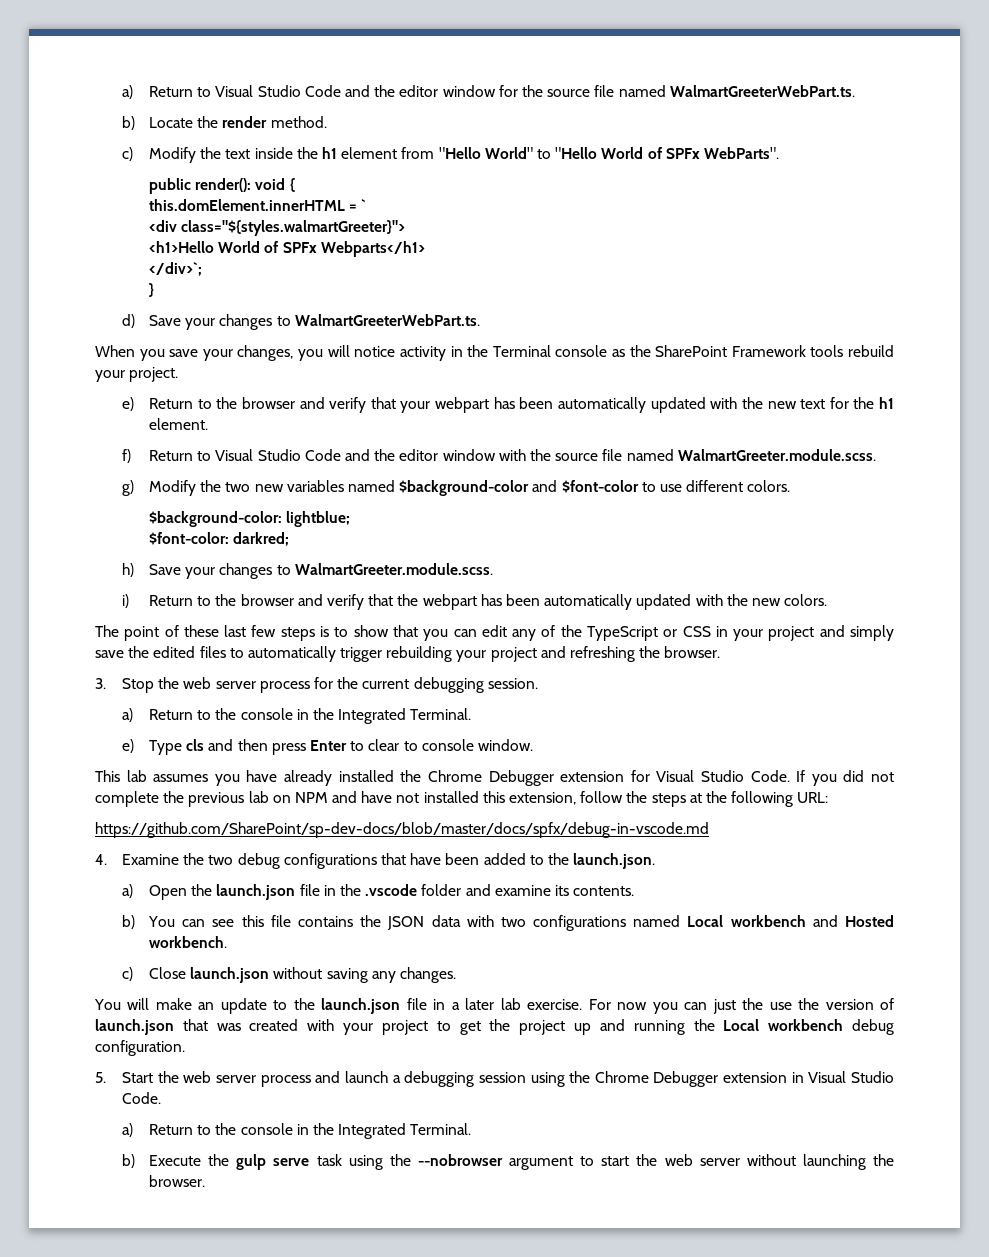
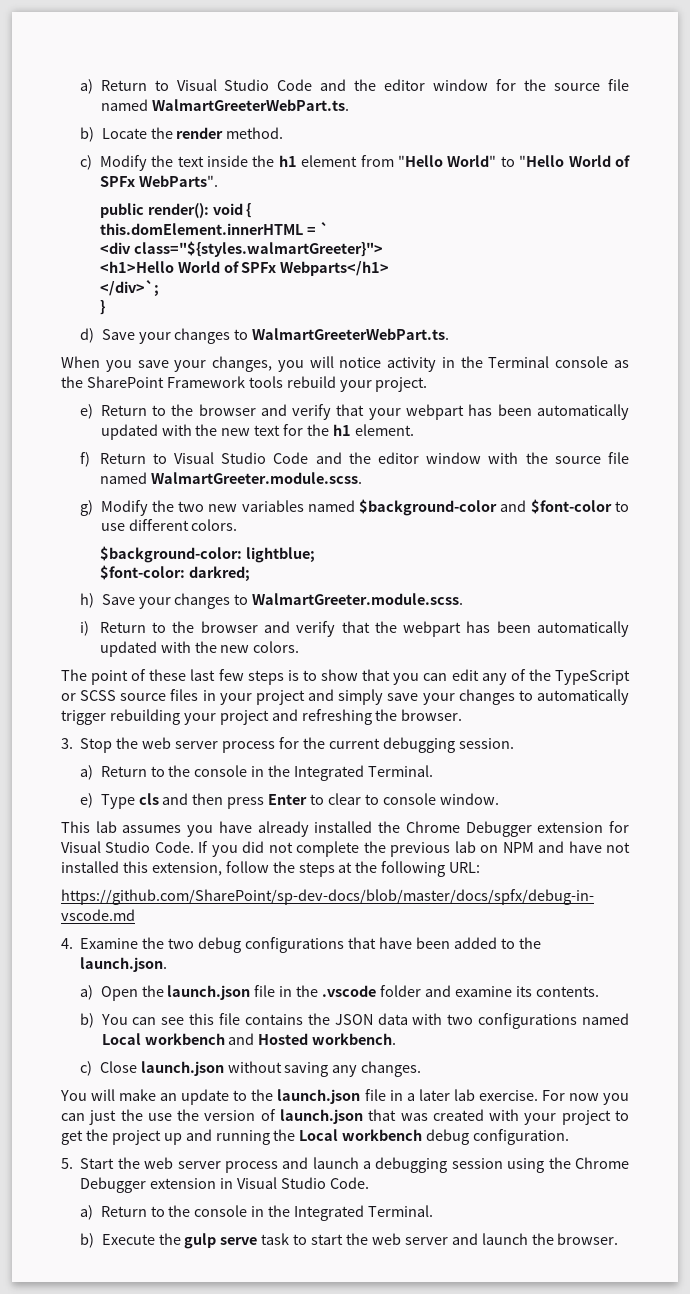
- The point of these last few steps is to show that you can edit any of the TypeScript or CSS in your project and simply save the edited files to automatically trigger rebuilding your project and refreshing the browser.
+ The point of these last few steps is to show that you can edit any of the TypeScript or SCSS source files in your project and simply save your changes to automatically trigger rebuilding your project and refreshing the browser.
- b) Execute the gulp serve task using the --nobrowser argument to start the web server without launching the browser.
+ b) Execute the gulp serve task to start the web server and launch the browser.

